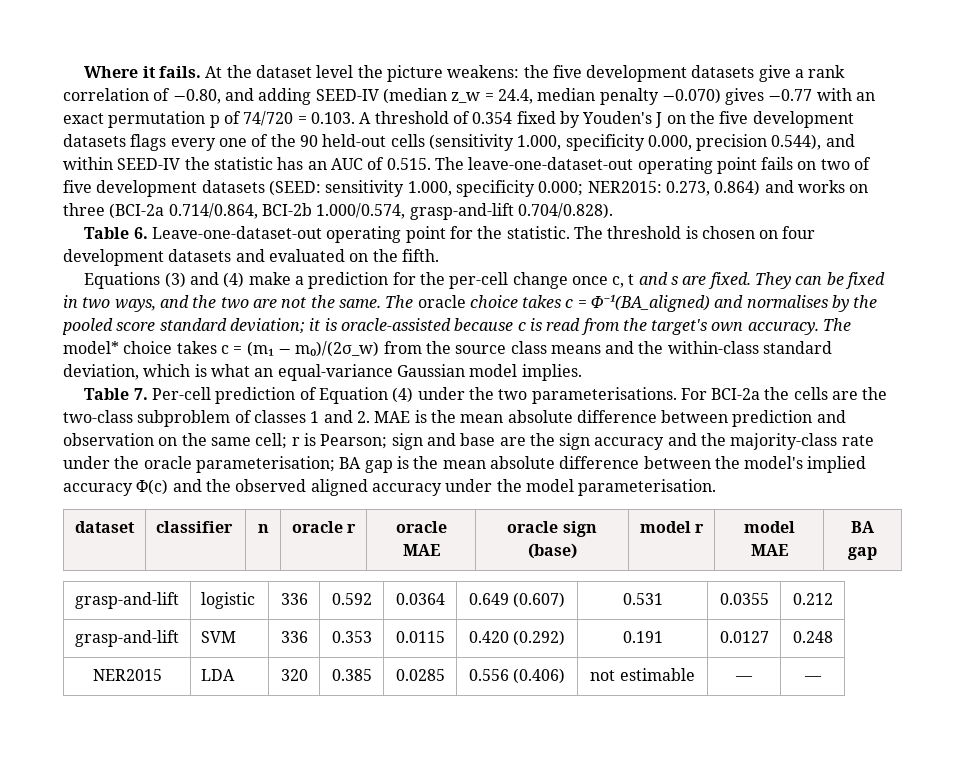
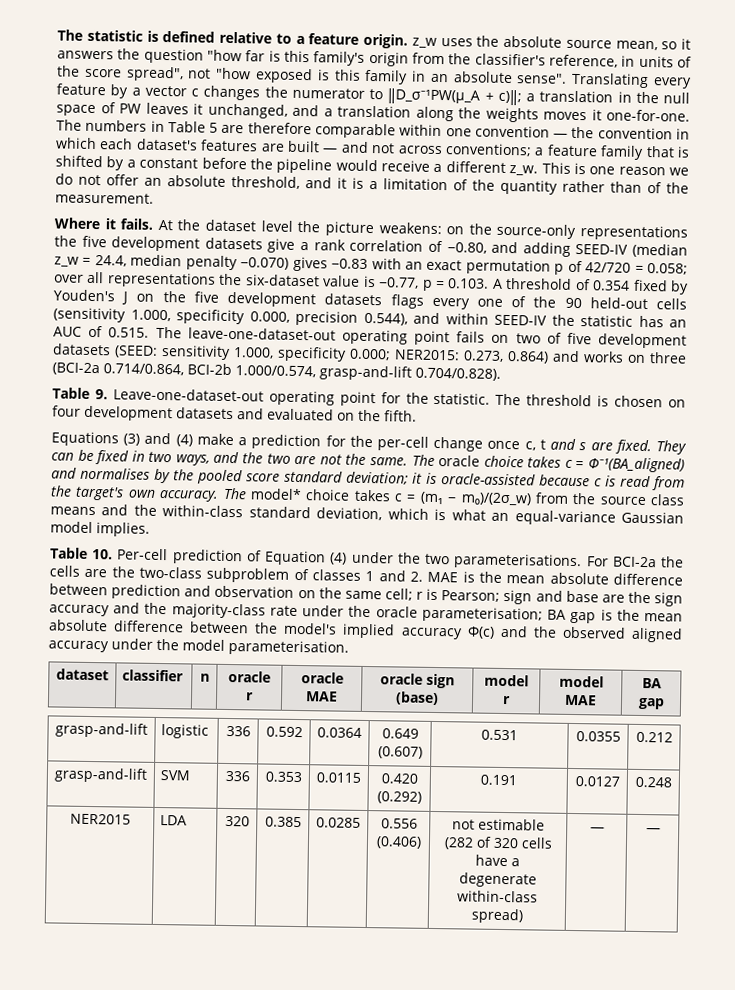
+ The statistic is defined relative to a feature origin. z_w uses the absolute source mean, so it answers the question "how far is this family's origin from the classifier's reference, in units of the score spread", not "how exposed is this family in an absolute sense". Translating every feature by a vector c changes the numerator to ‖D_σ⁻¹PW(μ_A + c)‖; a translation in the null space of PW leaves it unchanged, and a translation along the weights moves it one-for-one. The numbers in Table 5 are therefore comparable within one convention — the convention in which each dataset's features are built — and not across conventions; a feature family that is shifted by a constant before the pipeline would receive a different z_w. This is one reason we do not offer an absolute threshold, and it is a limitation of the quantity rather than of the measurement.
- the five development datasets give a rank correlation of −0.80, and adding SEED-IV (median z_w = 24.4, median penalty −0.070) gives −0.77 with an exact permutation p of 74/720 = 0.103. A threshold of 0.354 fixed by Youden's J on the five development datasets flags every one of the 90 held-out cells (sensitivity 1.000, specificity 0.000, precision 0.544), and within SEED-IV the statistic has an AUC of 0.515. The leave-one-dataset-out operating point fails on two of five development datasets (SEED:
+ on the source-only representations the five development datasets give a rank correlation of −0.80, and adding SEED-IV (median z_w = 24.4, median penalty −0.070) gives −0.83 with an exact permutation p of 42/720 = 0.058; over all representations the six-dataset value is −0.77, p = 0.103. A threshold of 0.354 fixed by Youden's J on the five development datasets flags every one of the 90 held-out cells (sensitivity 1.000, specificity 0.000, precision 0.544), and within SEED-IV the statistic has an AUC of 0.515. The leave-one-dataset-out operating point fails on two of five development datasets (SEED:
- Table 6. Leave-one-dataset-out operating point for the statistic.
+ Table 9. Leave-one-dataset-out operating point for the statistic.
- Table 7. Per-cell prediction of Equation (4) under the two parameterisations.
+ Table 10. Per-cell prediction of Equation (4) under the two parameterisations.
- NER2015 | LDA | 320 | 0.385 | 0.0285 | 0.556 (0.406) | not estimable | — | —
+ NER2015 | LDA | 320 | 0.385 | 0.0285 | 0.556 (0.406) | not estimable (282 of 320 cells have a degenerate within-class spread) | — | —

